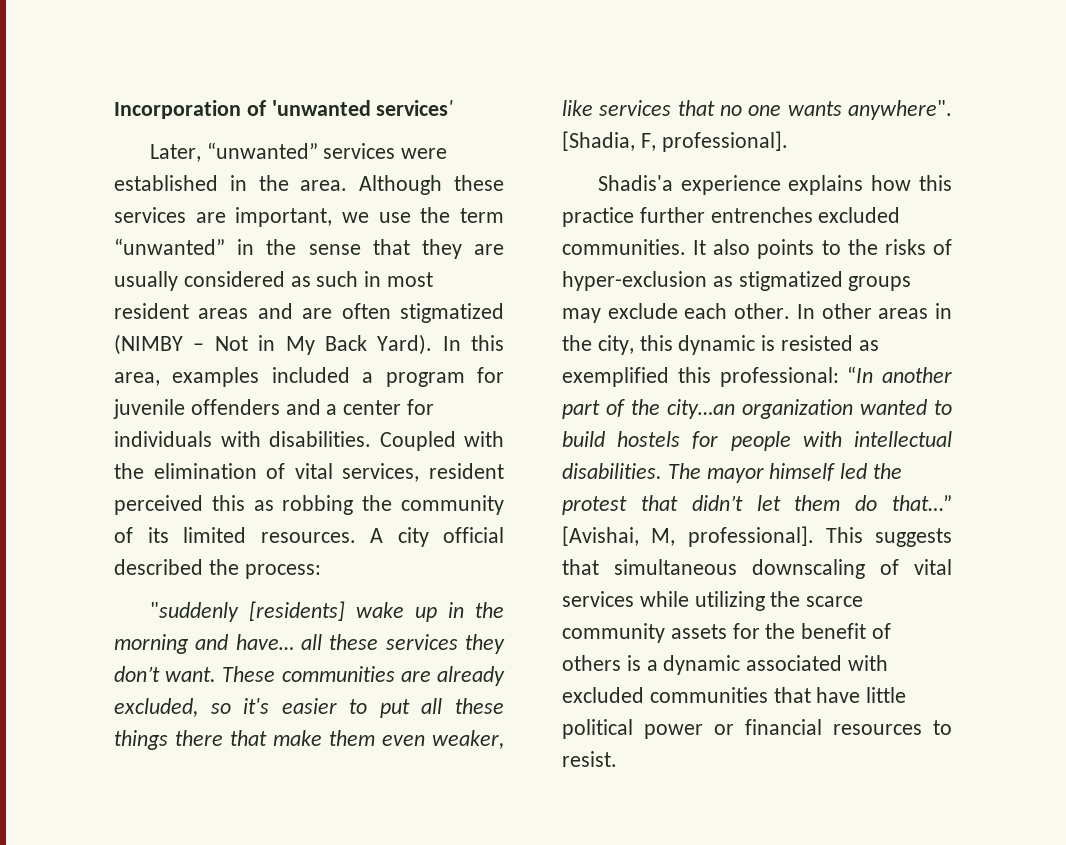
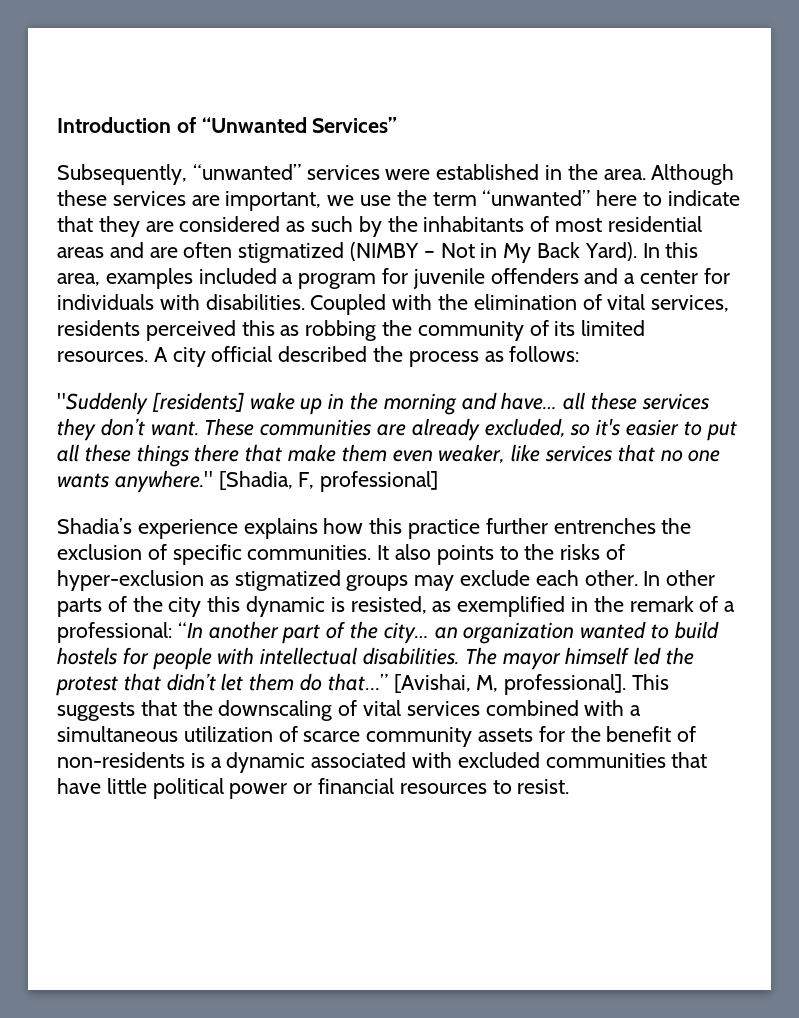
- Incorporation of 'unwanted services'
- Later, “unwanted” services were established in the area.
+ Introduction of “Unwanted Services”
+ Subsequently, “unwanted” services were established in the area.
- Although these services are important, we use the term “unwanted” in the sense that they are usually considered as such in most resident areas and are often stigmatized (NIMBY – Not in My Back Yard).
+ Although these services are important, we use the term “unwanted” here to indicate that they are considered as such by the inhabitants of most residential areas and are often stigmatized (NIMBY – Not in My Back Yard).
- Coupled with the elimination of vital services, resident perceived this as robbing the community of its limited resources.
+ Coupled with the elimination of vital services, residents perceived this as robbing the community of its limited resources.
- A city official described the process:
- "suddenly [residents] wake up in the morning and have… all these services they don’t want.
+ A city official described the process as follows:
+ "Suddenly [residents] wake up in the morning and have… all these services they don’t want.
- These communities are already excluded, so it's easier to put all these things there that make them even weaker, like services that no one wants anywhere".
+ These communities are already excluded, so it's easier to put all these things there that make them even weaker, like services that no one wants anywhere."
- [Shadia, F, professional].
- Shadis'a experience explains how this practice further entrenches excluded communities.
+ [Shadia, F, professional]
+ Shadia’s experience explains how this practice further entrenches the exclusion of specific communities.
- In other areas in the city, this dynamic is resisted as exemplified this professional: “In another part of the city…an organization wanted to build hostels for people with intellectual disabilities.
+ In other parts of the city this dynamic is resisted, as exemplified in the remark of a professional: “In another part of the city… an organization wanted to build hostels for people with intellectual disabilities.
- This suggests that simultaneous downscaling of vital services while utilizing the scarce community assets for the benefit of others is a dynamic associated with excluded communities that have little political power or financial resources to resist.
+ This suggests that the downscaling of vital services combined with a simultaneous utilization of scarce community assets for the benefit of non-residents is a dynamic associated with excluded communities that have little political power or financial resources to resist.

